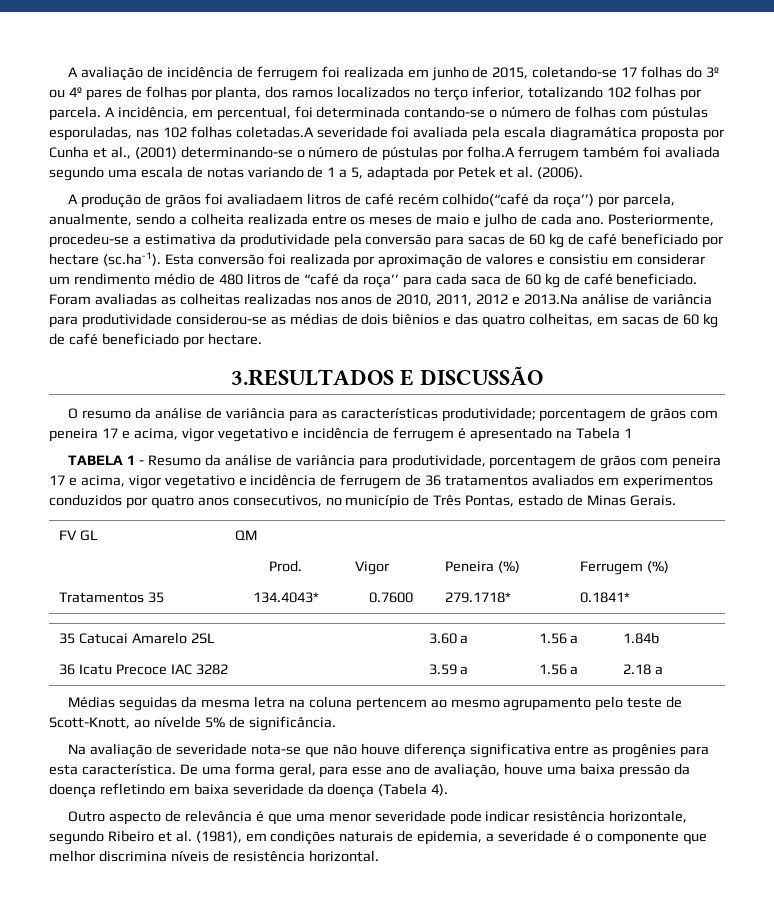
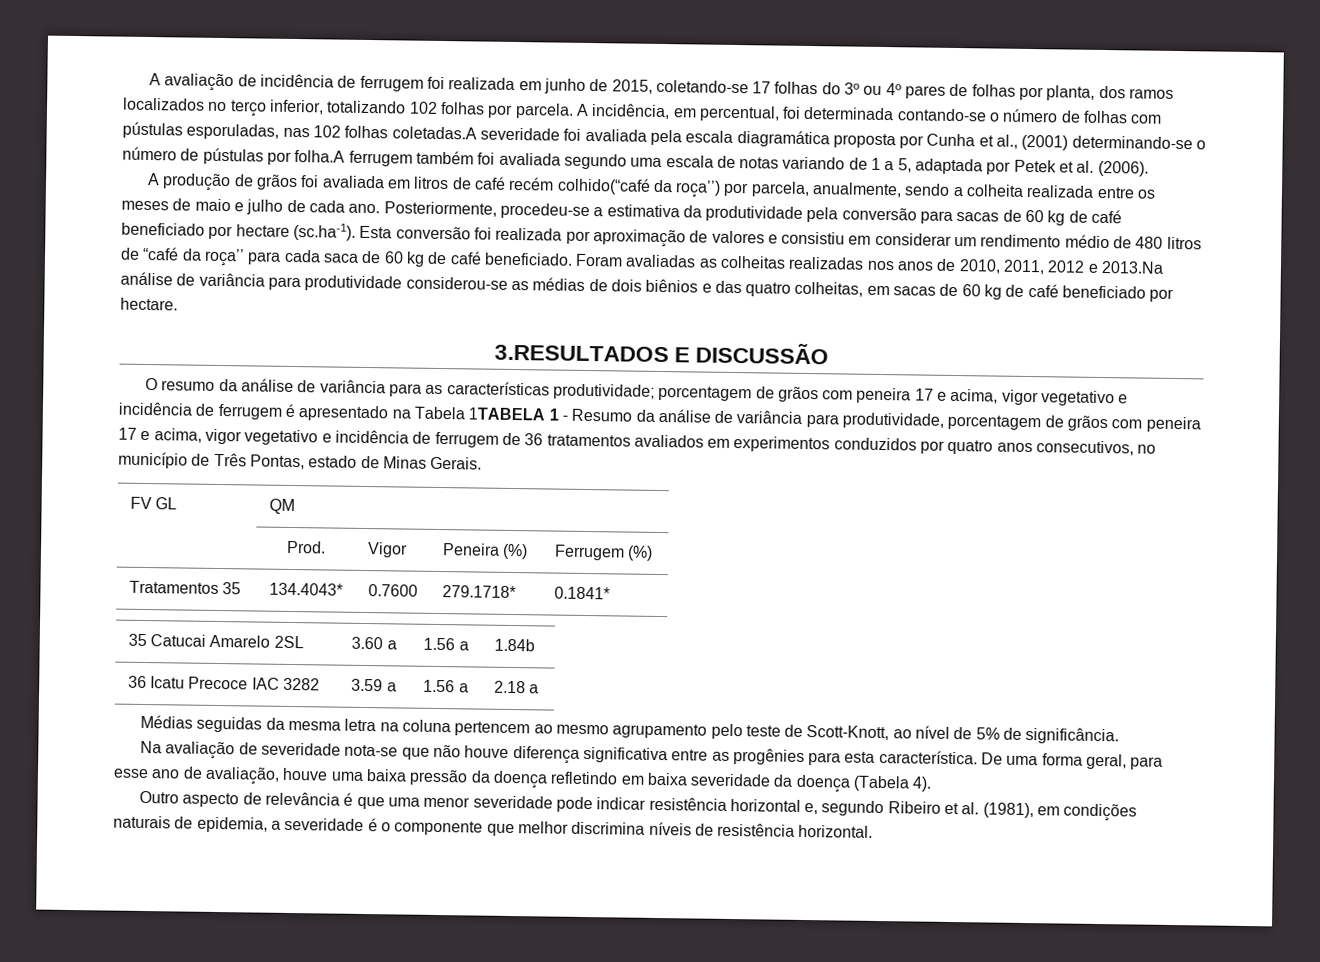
- A produção de grãos foi avaliadaem litros de café recém colhido(“café da roça’’) por parcela, anualmente, sendo a colheita realizada entre os meses de maio e julho de cada ano.
+ A produção de grãos foi avaliada em litros de café recém colhido(“café da roça’’) por parcela, anualmente, sendo a colheita realizada entre os meses de maio e julho de cada ano.
- porcentagem de grãos com peneira 17 e acima, vigor vegetativo e incidência de ferrugem é apresentado na Tabela 1
- TABELA 1 - Resumo da análise de variância para produtividade, porcentagem de grãos com peneira 17 e acima, vigor vegetativo e incidência de ferrugem de 36 tratamentos avaliados em experimentos conduzidos por quatro anos consecutivos, no município de Três Pontas, estado de Minas Gerais.
+ porcentagem de grãos com peneira 17 e acima, vigor vegetativo e incidência de ferrugem é apresentado na Tabela 1TABELA 1 - Resumo da análise de variância para produtividade, porcentagem de grãos com peneira 17 e acima, vigor vegetativo e incidência de ferrugem de 36 tratamentos avaliados em experimentos conduzidos por quatro anos consecutivos, no município de Três Pontas, estado de Minas Gerais.
- Médias seguidas da mesma letra na coluna pertencem ao mesmo agrupamento pelo teste de Scott-Knott, ao nívelde 5% de significância.
+ Médias seguidas da mesma letra na coluna pertencem ao mesmo agrupamento pelo teste de Scott-Knott, ao nível de 5% de significância.
- Outro aspecto de relevância é que uma menor severidade pode indicar resistência horizontale, segundo Ribeiro et al. (1981), em condições naturais de epidemia, a severidade é o componente que melhor discrimina níveis de resistência horizontal.
+ Outro aspecto de relevância é que uma menor severidade pode indicar resistência horizontal e, segundo Ribeiro et al. (1981), em condições naturais de epidemia, a severidade é o componente que melhor discrimina níveis de resistência horizontal.

